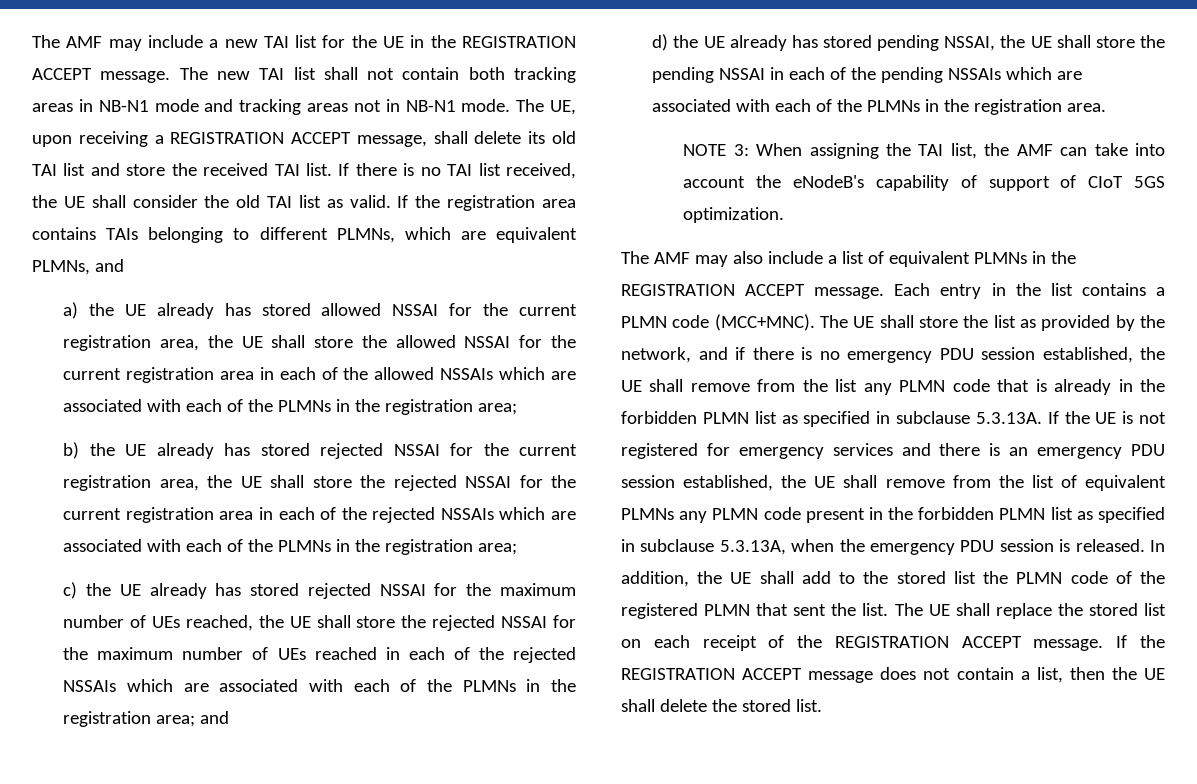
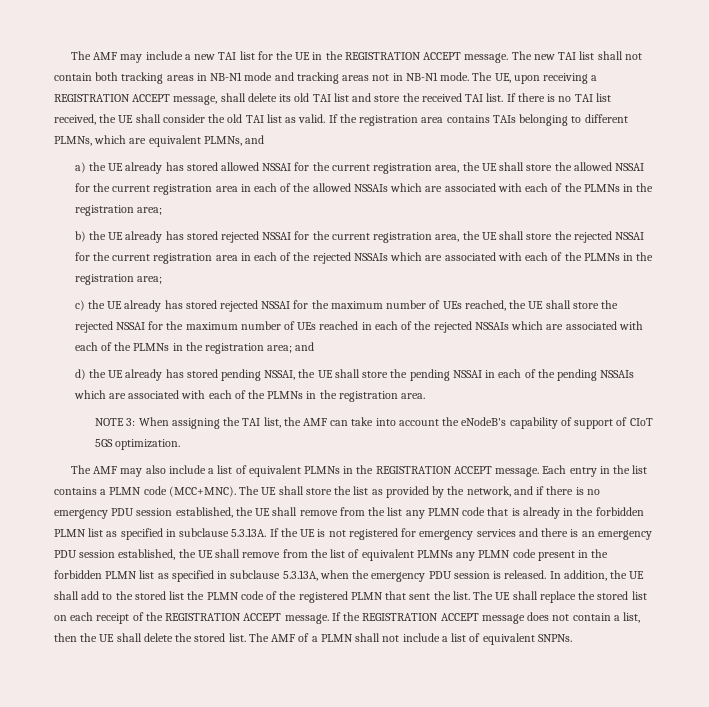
+ The AMF of a PLMN shall not include a list of equivalent SNPNs.

